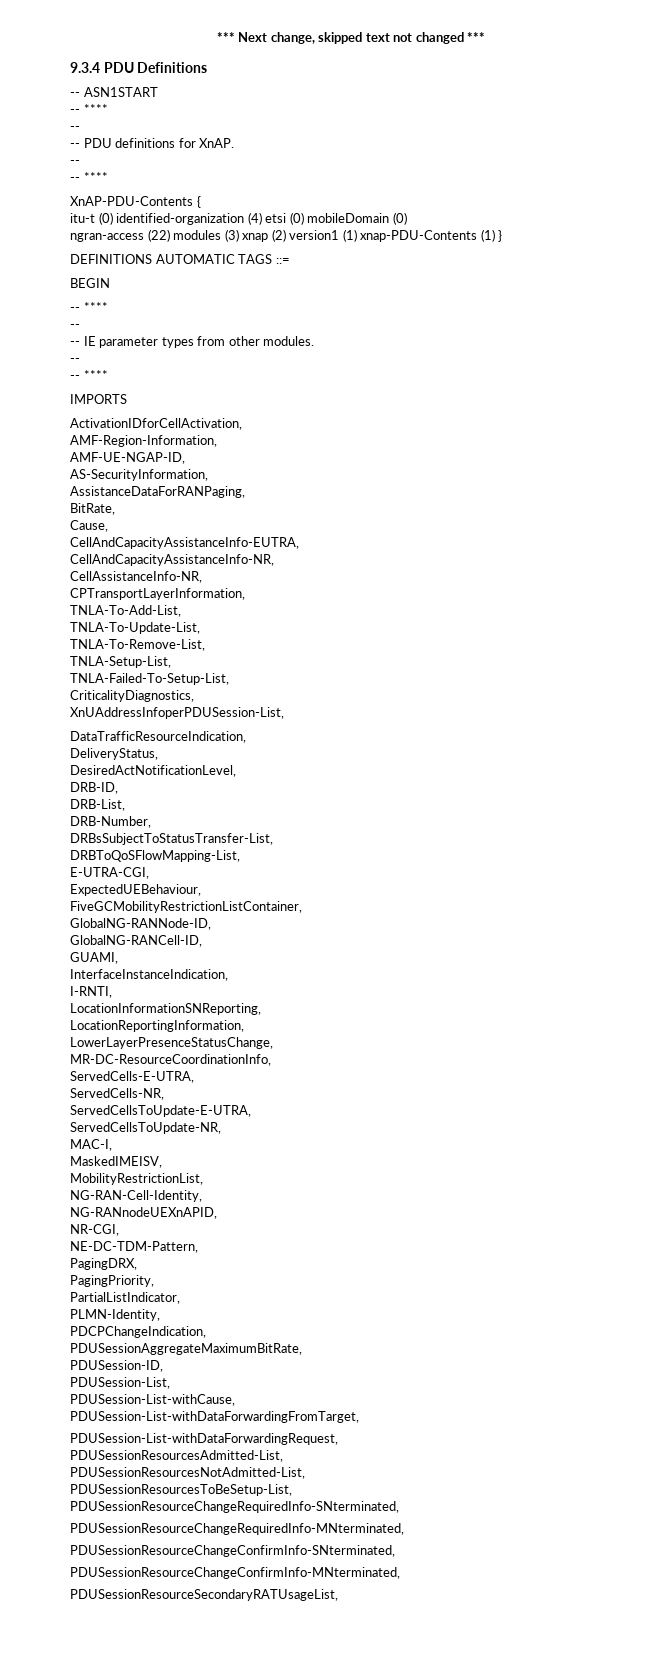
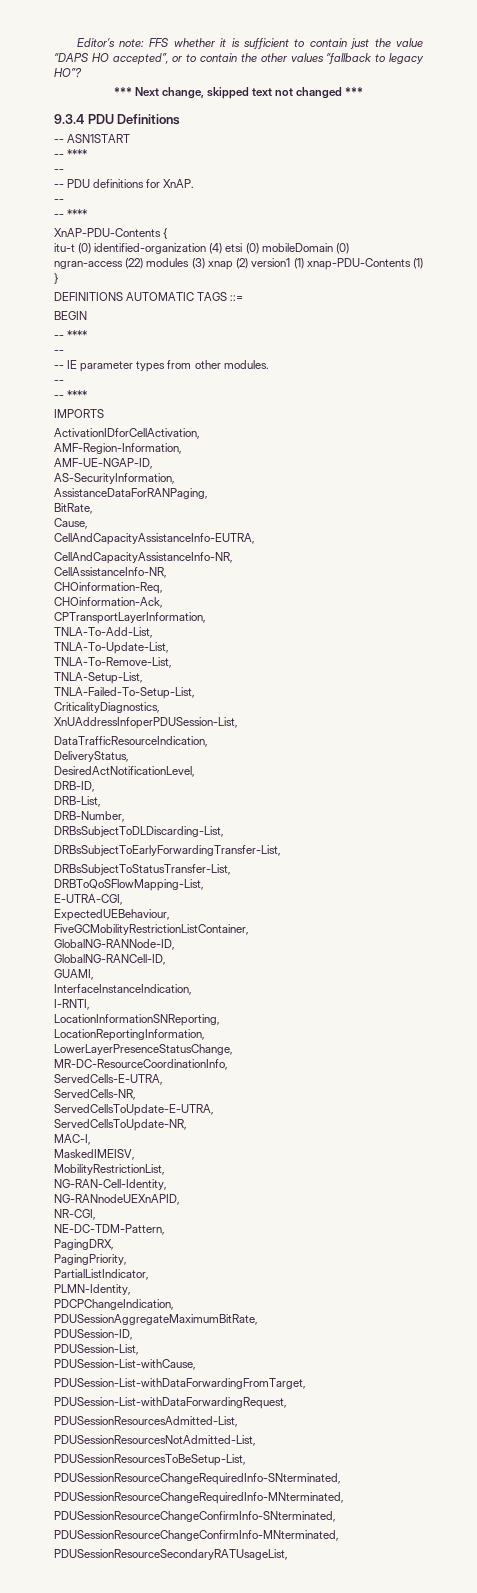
+ Editor’s note: FFS whether it is sufficient to contain just the value “DAPS HO accepted”, or to contain the other values “fallback to legacy HO”?
+ CHOinformation-Req,
+ CHOinformation-Ack,
+ DRBsSubjectToDLDiscarding-List,
+ DRBsSubjectToEarlyForwardingTransfer-List,

